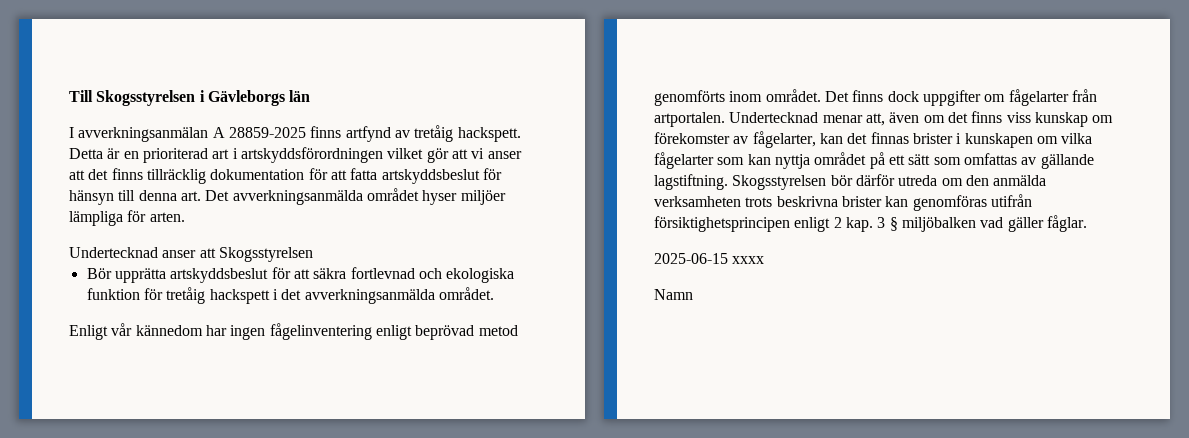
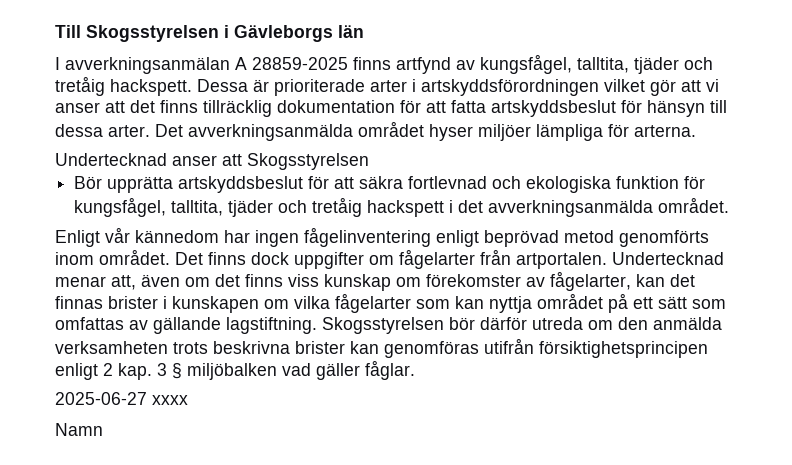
- I avverkningsanmälan A 28859-2025 finns artfynd av tretåig hackspett. Detta är en prioriterad art i artskyddsförordningen vilket gör att vi anser att det finns tillräcklig dokumentation för att fatta artskyddsbeslut för hänsyn till denna art. Det avverkningsanmälda området hyser miljöer lämpliga för arten.
+ I avverkningsanmälan A 28859-2025 finns artfynd av kungsfågel, talltita, tjäder och tretåig hackspett. Dessa är prioriterade arter i artskyddsförordningen vilket gör att vi anser att det finns tillräcklig dokumentation för att fatta artskyddsbeslut för hänsyn till dessa arter. Det avverkningsanmälda området hyser miljöer lämpliga för arterna.
- Bör upprätta artskyddsbeslut för att säkra fortlevnad och ekologiska funktion för tretåig hackspett i det avverkningsanmälda området.
+ Bör upprätta artskyddsbeslut för att säkra fortlevnad och ekologiska funktion för kungsfågel, talltita, tjäder och tretåig hackspett i det avverkningsanmälda området.
- 2025-06-15 xxxx
+ 2025-06-27 xxxx

